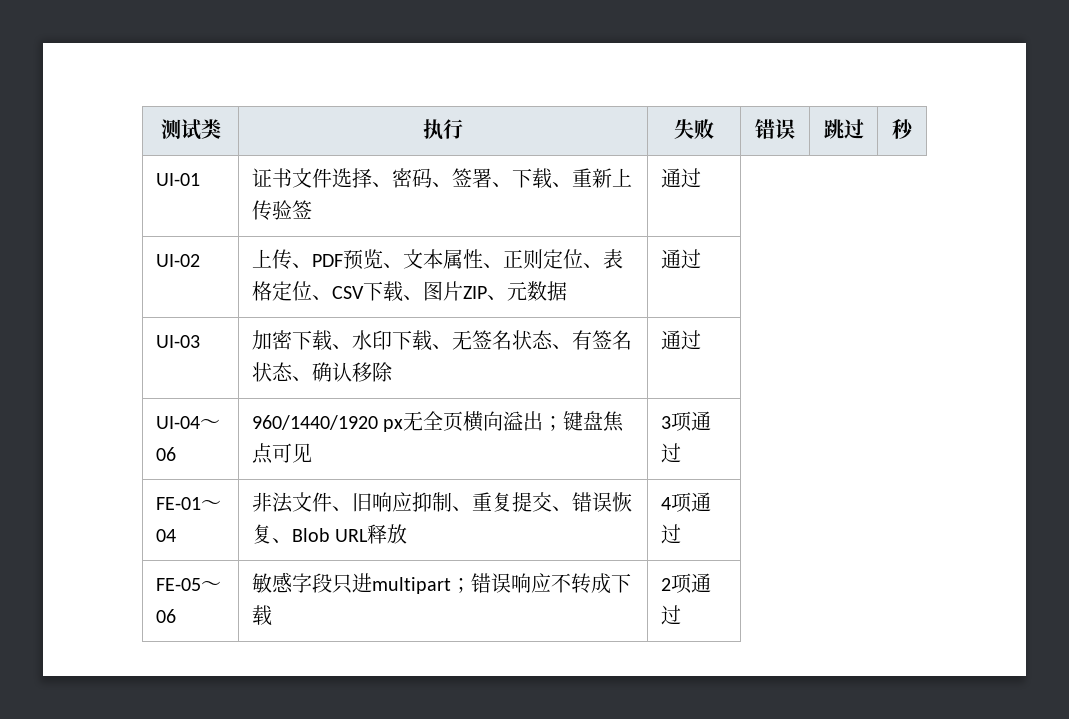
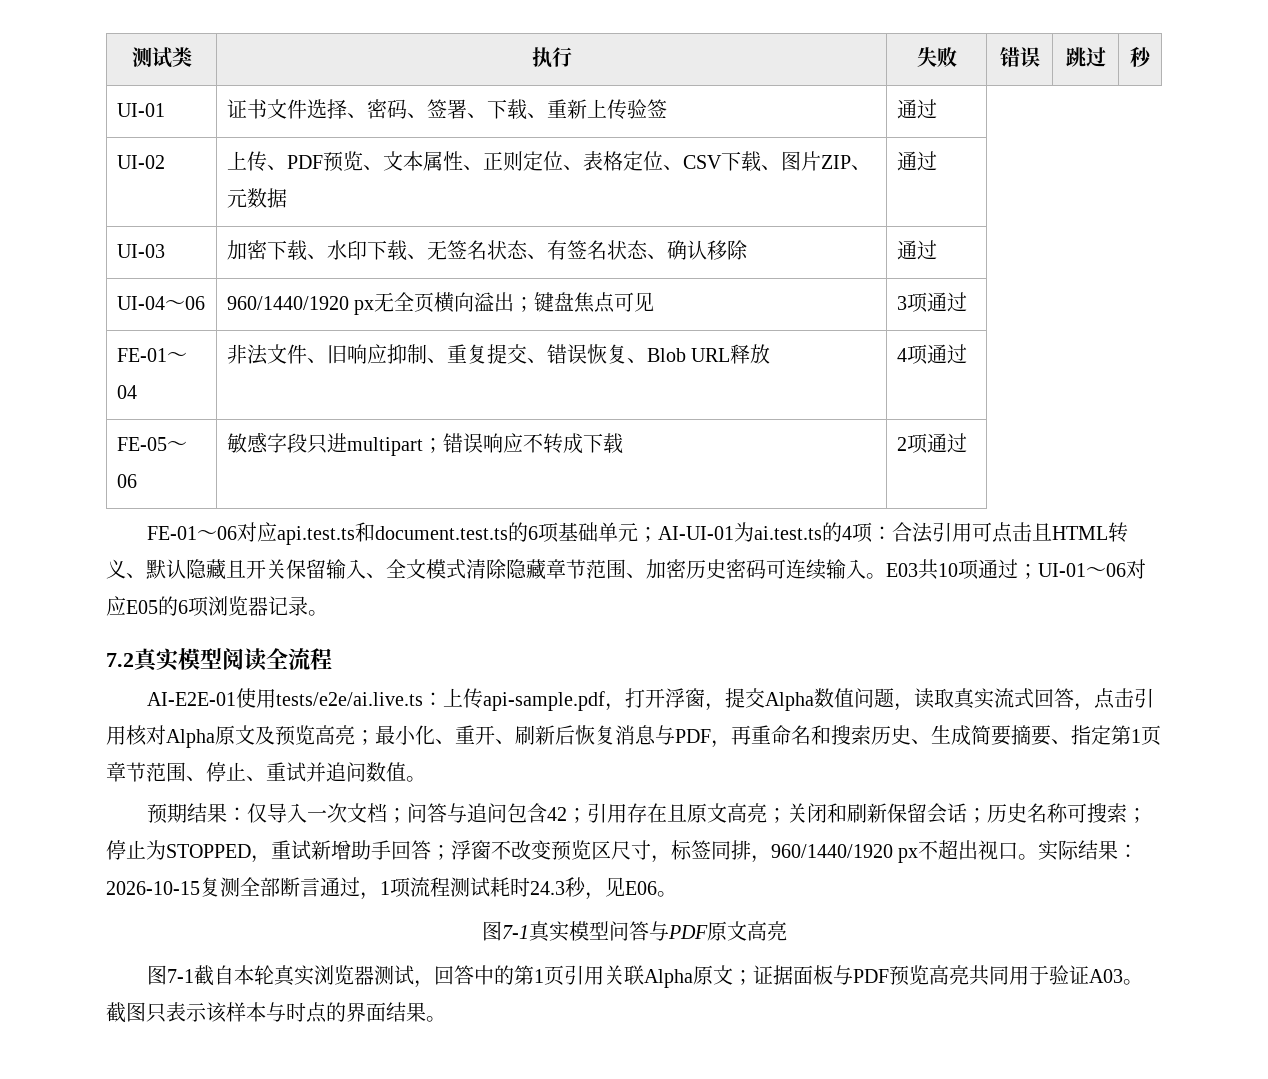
+ FE-01～06对应api.test.ts和document.test.ts的6项基础单元；AI-UI-01为ai.test.ts的4项：合法引用可点击且HTML转义、默认隐藏且开关保留输入、全文模式清除隐藏章节范围、加密历史密码可连续输入。E03共10项通过；UI-01～06对应E05的6项浏览器记录。
+ 7.2真实模型阅读全流程
+ AI-E2E-01使用tests/e2e/ai.live.ts：上传api-sample.pdf，打开浮窗，提交Alpha数值问题，读取真实流式回答，点击引用核对Alpha原文及预览高亮；最小化、重开、刷新后恢复消息与PDF，再重命名和搜索历史、生成简要摘要、指定第1页章节范围、停止、重试并追问数值。
+ 预期结果：仅导入一次文档；问答与追问包含42；引用存在且原文高亮；关闭和刷新保留会话；历史名称可搜索；停止为STOPPED，重试新增助手回答；浮窗不改变预览区尺寸，标签同排，960/1440/1920 px不超出视口。实际结果：2026-10-15复测全部断言通过，1项流程测试耗时24.3秒，见E06。
+ 图7-1真实模型问答与PDF原文高亮
+ 图7-1截自本轮真实浏览器测试，回答中的第1页引用关联Alpha原文；证据面板与PDF预览高亮共同用于验证A03。截图只表示该样本与时点的界面结果。

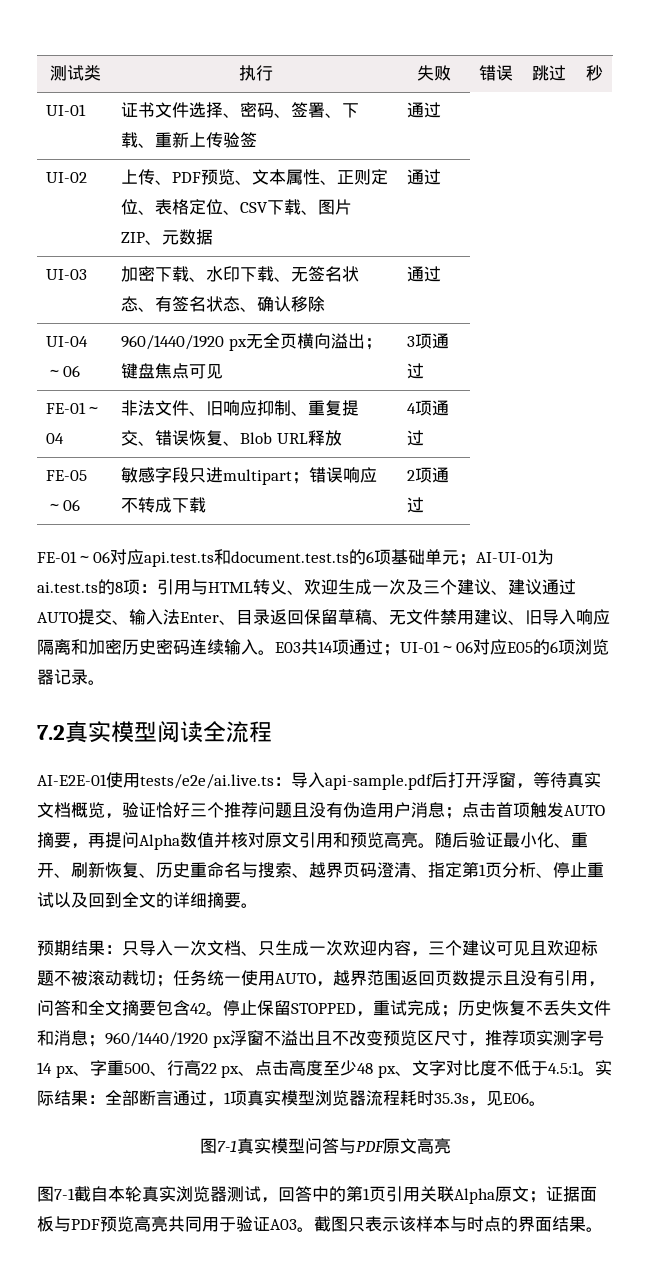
- FE-01～06对应api.test.ts和document.test.ts的6项基础单元；AI-UI-01为ai.test.ts的4项：合法引用可点击且HTML转义、默认隐藏且开关保留输入、全文模式清除隐藏章节范围、加密历史密码可连续输入。
+ FE-01～06对应api.test.ts和document.test.ts的6项基础单元；AI-UI-01为ai.test.ts的8项：引用与HTML转义、欢迎生成一次及三个建议、建议通过AUTO提交、输入法Enter、目录返回保留草稿、无文件禁用建议、旧导入响应隔离和加密历史密码连续输入。
- E03共10项通过；UI-01～06对应E05的6项浏览器记录。
+ E03共14项通过；UI-01～06对应E05的6项浏览器记录。
- AI-E2E-01使用tests/e2e/ai.live.ts：上传api-sample.pdf，打开浮窗，提交Alpha数值问题，读取真实流式回答，点击引用核对Alpha原文及预览高亮；最小化、重开、刷新后恢复消息与PDF，再重命名和搜索历史、生成简要摘要、指定第1页章节范围、停止、重试并追问数值。
+ AI-E2E-01使用tests/e2e/ai.live.ts：导入api-sample.pdf后打开浮窗，等待真实文档概览，验证恰好三个推荐问题且没有伪造用户消息；点击首项触发AUTO摘要，再提问Alpha数值并核对原文引用和预览高亮。随后验证最小化、重开、刷新恢复、历史重命名与搜索、越界页码澄清、指定第1页分析、停止重试以及回到全文的详细摘要。
- 预期结果：仅导入一次文档；问答与追问包含42；引用存在且原文高亮；关闭和刷新保留会话；历史名称可搜索；停止为STOPPED，重试新增助手回答；浮窗不改变预览区尺寸，标签同排，960/1440/1920 px不超出视口。
+ 预期结果：只导入一次文档、只生成一次欢迎内容，三个建议可见且欢迎标题不被滚动裁切；任务统一使用AUTO，越界范围返回页数提示且没有引用，问答和全文摘要包含42。停止保留STOPPED，重试完成；历史恢复不丢失文件和消息；960/1440/1920 px浮窗不溢出且不改变预览区尺寸，推荐项实测字号14 px、字重500、行高22 px、点击高度至少48 px、文字对比度不低于4.5:1。
- 实际结果：2026-10-15复测全部断言通过，1项流程测试耗时24.3秒，见E06。
+ 实际结果：全部断言通过，1项真实模型浏览器流程耗时35.3s，见E06。

